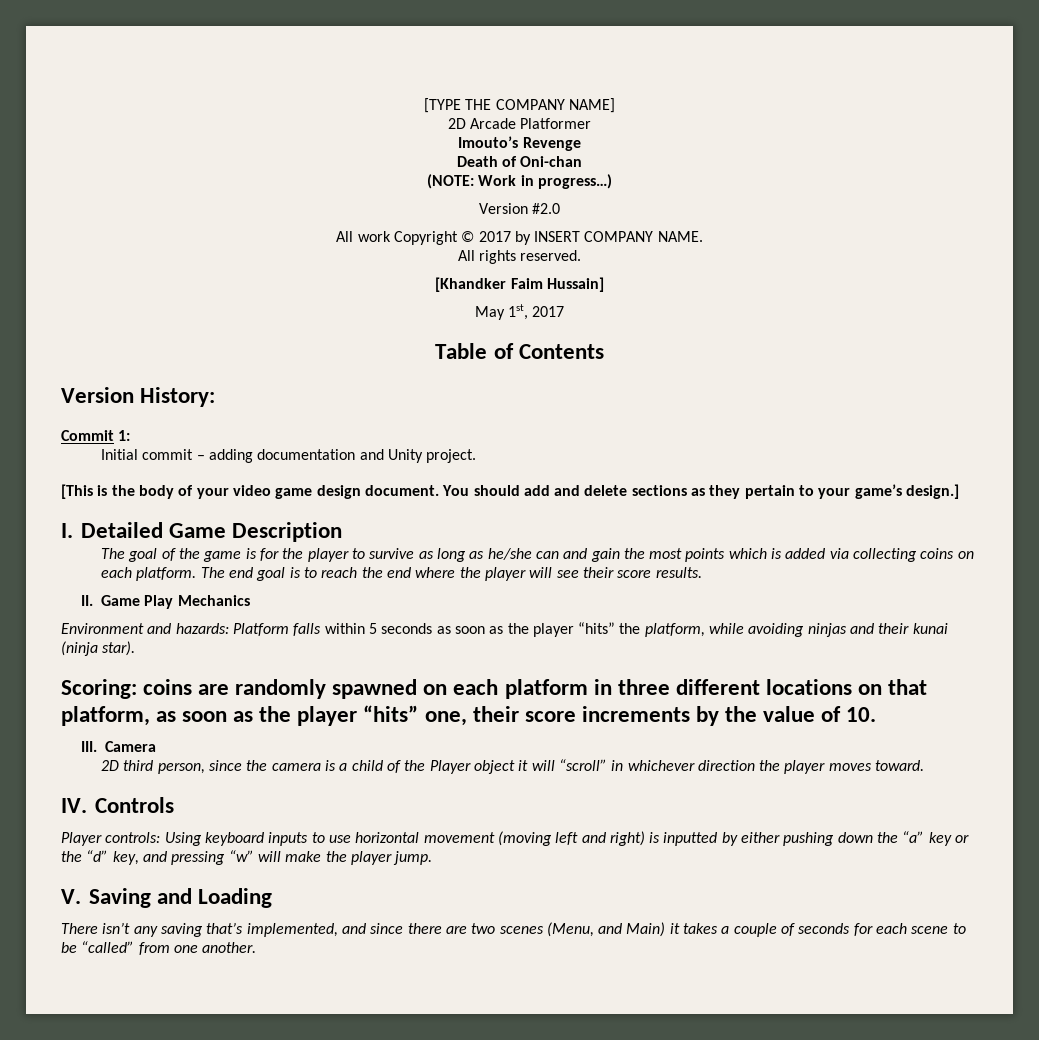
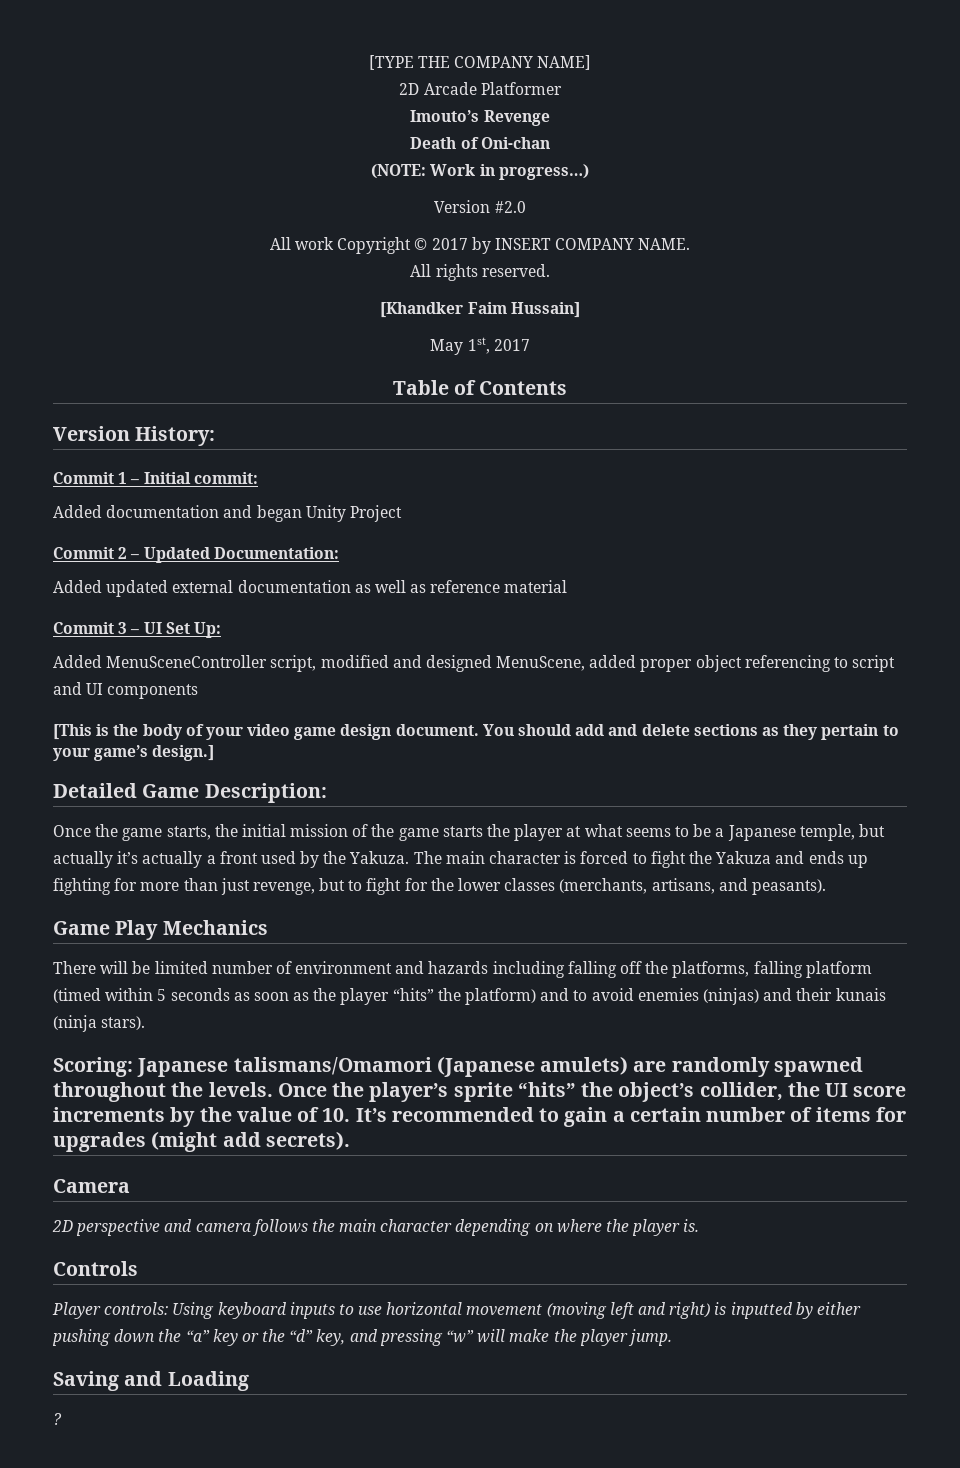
- Commit 1:
- Initial commit – adding documentation and Unity project.
+ Commit 1 – Initial commit:
+ Added documentation and began Unity Project
+ Commit 2 – Updated Documentation:
+ Added updated external documentation as well as reference material
+ Commit 3 – UI Set Up:
+ Added MenuSceneController script, modified and designed MenuScene, added proper object referencing to script and UI components
- I. Detailed Game Description
- The goal of the game is for the player to survive as long as he/she can and gain the most points which is added via collecting coins on each platform. The end goal is to reach the end where the player will see their score results.
- II. Game Play Mechanics
- Environment and hazards: Platform falls within 5 seconds as soon as the player “hits” the platform, while avoiding ninjas and their kunai (ninja star).
- Scoring: coins are randomly spawned on each platform in three different locations on that platform, as soon as the player “hits” one, their score increments by the value of 10.
- III. Camera
- 2D third person, since the camera is a child of the Player object it will “scroll” in whichever direction the player moves toward.
- IV. Controls
+ Detailed Game Description:
+ Once the game starts, the initial mission of the game starts the player at what seems to be a Japanese temple, but actually it’s actually a front used by the Yakuza. The main character is forced to fight the Yakuza and ends up fighting for more than just revenge, but to fight for the lower classes (merchants, artisans, and peasants).
+ Game Play Mechanics
+ There will be limited number of environment and hazards including falling off the platforms, falling platform (timed within 5 seconds as soon as the player “hits” the platform) and to avoid enemies (ninjas) and their kunais (ninja stars).
+ Scoring: Japanese talismans/Omamori (Japanese amulets) are randomly spawned throughout the levels. Once the player’s sprite “hits” the object’s collider, the UI score increments by the value of 10. It’s recommended to gain a certain number of items for upgrades (might add secrets).
+ Camera
+ 2D perspective and camera follows the main character depending on where the player is.
+ Controls
- V. Saving and Loading
+ Saving and Loading
- There isn’t any saving that’s implemented, and since there are two scenes (Menu, and Main) it takes a couple of seconds for each scene to be “called” from one another.
+ ?

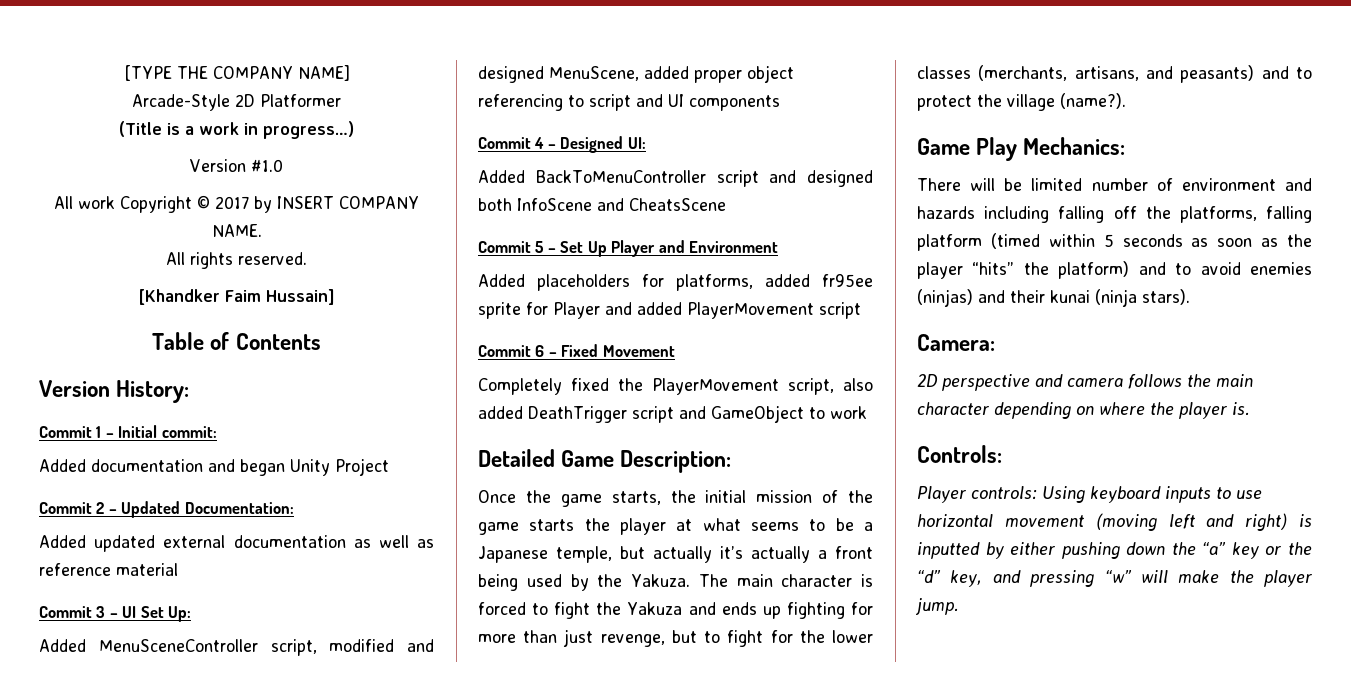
- 2D Arcade Platformer
+ Arcade-Style 2D Platformer
- Imouto’s Revenge
- Death of Oni-chan
- (NOTE: Work in progress…)
+ (Title is a work in progress…)
- Version #2.0
+ Version #1.0
- May 1st, 2017
- [This is the body of your video game design document. You should add and delete sections as they pertain to your game’s design.]
+ Commit 4 – Designed UI:
+ Added BackToMenuController script and designed both InfoScene and CheatsScene
+ Commit 5 – Set Up Player and Environment
+ Added placeholders for platforms, added fr95ee sprite for Player and added PlayerMovement script
+ Commit 6 – Fixed Movement
+ Completely fixed the PlayerMovement script, also added DeathTrigger script and GameObject to work
- Once the game starts, the initial mission of the game starts the player at what seems to be a Japanese temple, but actually it’s actually a front used by the Yakuza.
+ Once the game starts, the initial mission of the game starts the player at what seems to be a Japanese temple, but actually it’s actually a front being used by the Yakuza.
- The main character is forced to fight the Yakuza and ends up fighting for more than just revenge, but to fight for the lower classes (merchants, artisans, and peasants).
+ The main character is forced to fight the Yakuza and ends up fighting for more than just revenge, but to fight for the lower classes (merchants, artisans, and peasants) and to protect the village (name?).
- Game Play Mechanics
+ Game Play Mechanics:
- There will be limited number of environment and hazards including falling off the platforms, falling platform (timed within 5 seconds as soon as the player “hits” the platform) and to avoid enemies (ninjas) and their kunais (ninja stars).
+ There will be limited number of environment and hazards including falling off the platforms, falling platform (timed within 5 seconds as soon as the player “hits” the platform) and to avoid enemies (ninjas) and their kunai (ninja stars).
- Scoring: Japanese talismans/Omamori (Japanese amulets) are randomly spawned throughout the levels. Once the player’s sprite “hits” the object’s collider, the UI score increments by the value of 10. It’s recommended to gain a certain number of items for upgrades (might add secrets).
- Camera
+ Camera:
- Controls
+ Controls:
- Saving and Loading
- ?

